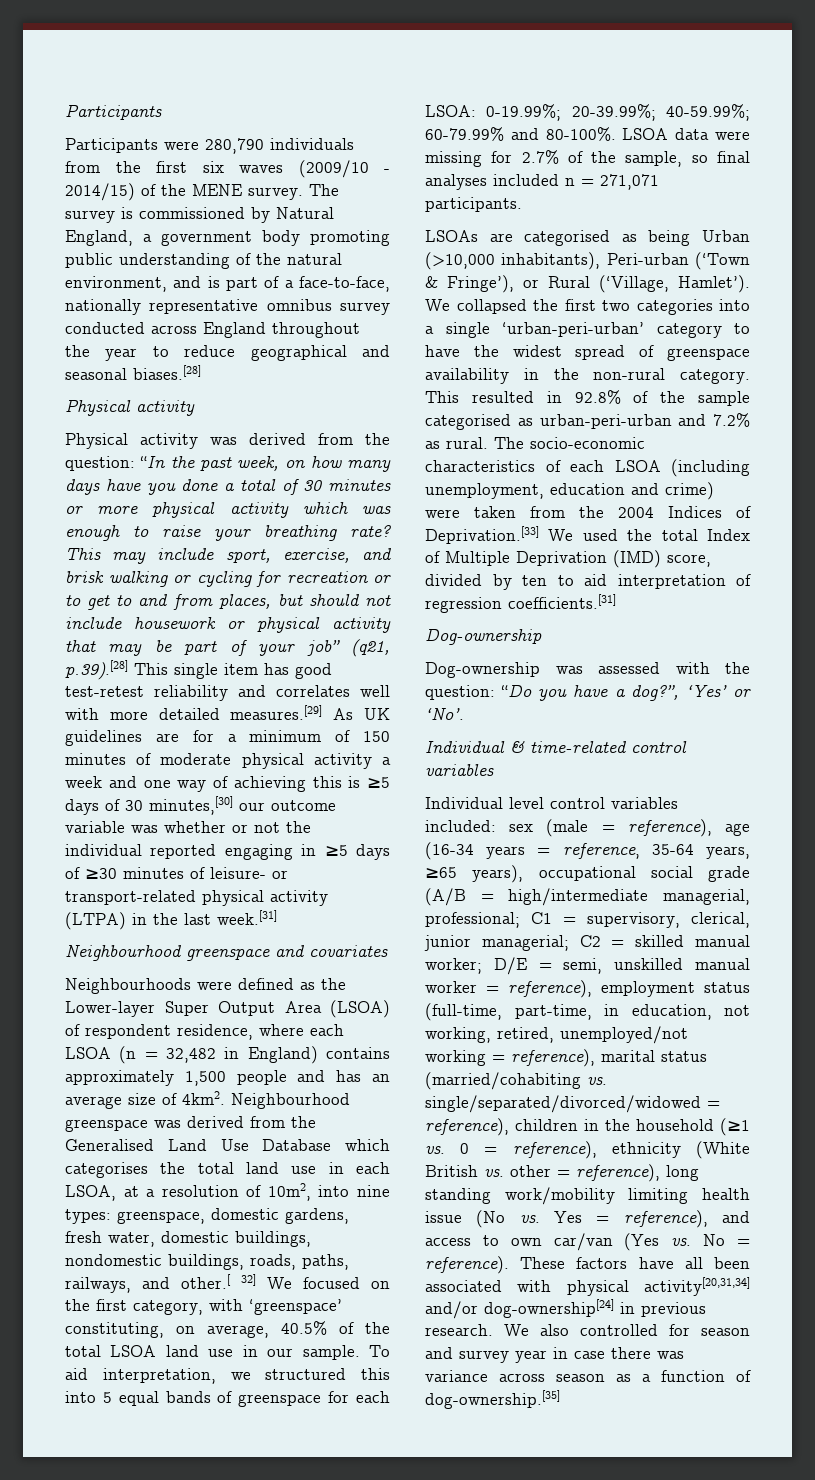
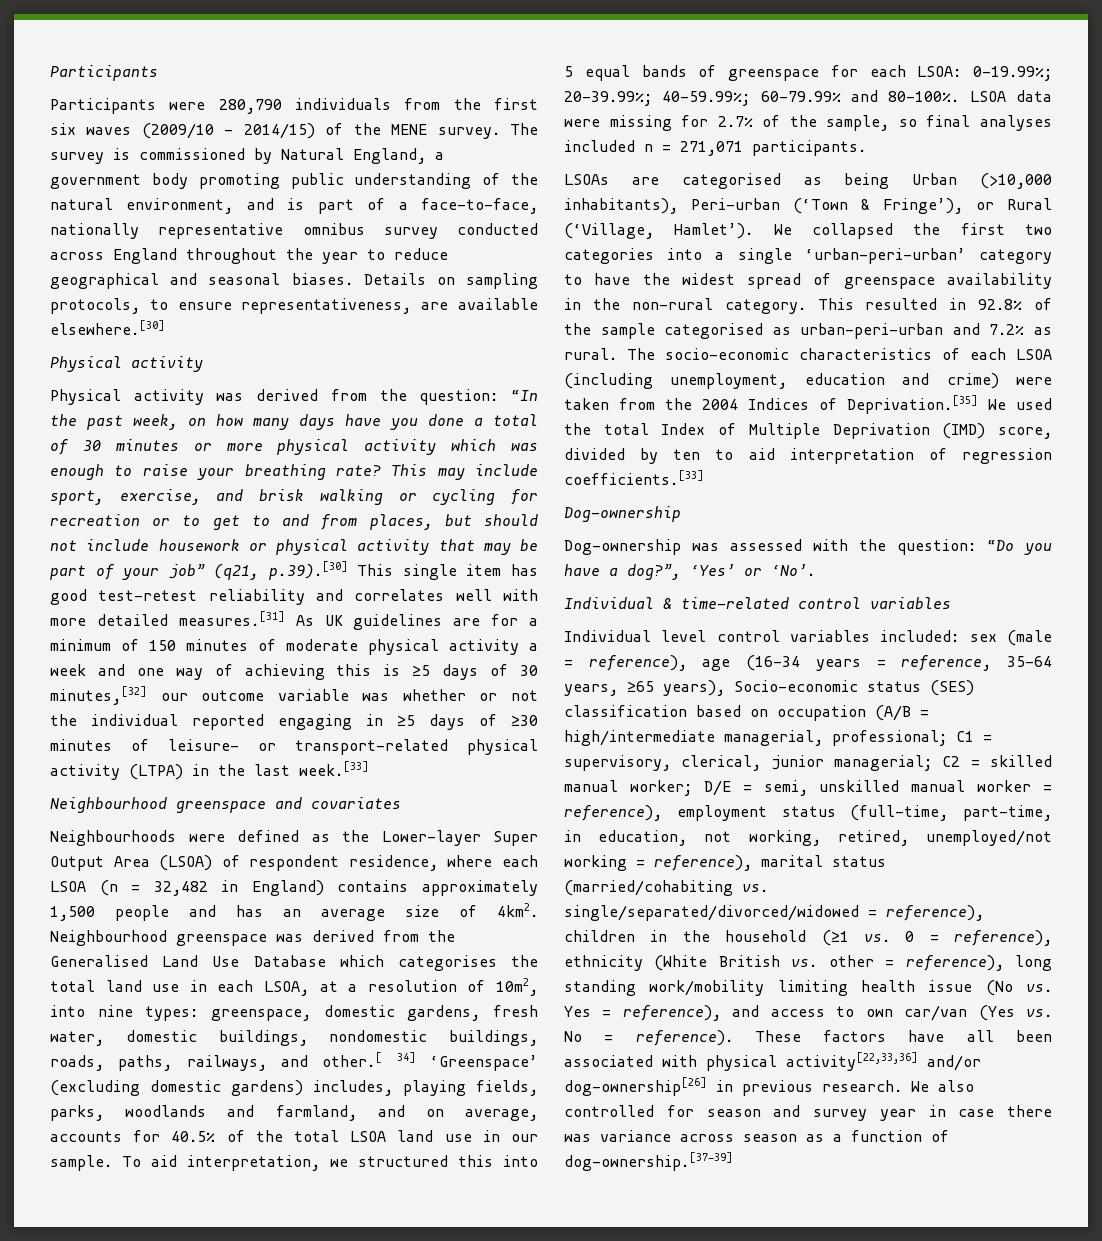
- The survey is commissioned by Natural England, a government body promoting public understanding of the natural environment, and is part of a face-to-face, nationally representative omnibus survey conducted across England throughout the year to reduce geographical and seasonal biases.[28]
+ The survey is commissioned by Natural England, a government body promoting public understanding of the natural environment, and is part of a face-to-face, nationally representative omnibus survey conducted across England throughout the year to reduce geographical and seasonal biases. Details on sampling protocols, to ensure representativeness, are available elsewhere.[30]
- This may include sport, exercise, and brisk walking or cycling for recreation or to get to and from places, but should not include housework or physical activity that may be part of your job” (q21, p.39).[28] This single item has good test-retest reliability and correlates well with more detailed measures.[29] As UK guidelines are for a minimum of 150 minutes of moderate physical activity a week and one way of achieving this is ≥5 days of 30 minutes,[30] our outcome variable was whether or not the individual reported engaging in ≥5 days of ≥30 minutes of leisure- or transport-related physical activity (LTPA) in the last week.[31]
+ This may include sport, exercise, and brisk walking or cycling for recreation or to get to and from places, but should not include housework or physical activity that may be part of your job” (q21, p.39).[30] This single item has good test-retest reliability and correlates well with more detailed measures.[31] As UK guidelines are for a minimum of 150 minutes of moderate physical activity a week and one way of achieving this is ≥5 days of 30 minutes,[32] our outcome variable was whether or not the individual reported engaging in ≥5 days of ≥30 minutes of leisure- or transport-related physical activity (LTPA) in the last week.[33]
- Neighbourhood greenspace was derived from the Generalised Land Use Database which categorises the total land use in each LSOA, at a resolution of 10m2, into nine types: greenspace, domestic gardens, fresh water, domestic buildings, nondomestic buildings, roads, paths, railways, and other.[ 32] We focused on the first category, with ‘greenspace’ constituting, on average, 40.5% of the total LSOA land use in our sample.
+ Neighbourhood greenspace was derived from the Generalised Land Use Database which categorises the total land use in each LSOA, at a resolution of 10m2, into nine types: greenspace, domestic gardens, fresh water, domestic buildings, nondomestic buildings, roads, paths, railways, and other.[ 34] ‘Greenspace’ (excluding domestic gardens) includes, playing fields, parks, woodlands and farmland, and on average, accounts for 40.5% of the total LSOA land use in our sample.
- The socio-economic characteristics of each LSOA (including unemployment, education and crime) were taken from the 2004 Indices of Deprivation.[33] We used the total Index of Multiple Deprivation (IMD) score, divided by ten to aid interpretation of regression coefficients.[31]
+ The socio-economic characteristics of each LSOA (including unemployment, education and crime) were taken from the 2004 Indices of Deprivation.[35] We used the total Index of Multiple Deprivation (IMD) score, divided by ten to aid interpretation of regression coefficients.[33]
- sex (male = reference), age (16-34 years = reference, 35-64 years, ≥65 years), occupational social grade (A/B = high/intermediate managerial, professional;
+ sex (male = reference), age (16-34 years = reference, 35-64 years, ≥65 years), Socio-economic status (SES) classification based on occupation (A/B = high/intermediate managerial, professional;
- These factors have all been associated with physical activity[20,31,34] and/or dog-ownership[24] in previous research.
+ These factors have all been associated with physical activity[22,33,36] and/or dog-ownership[26] in previous research.
- We also controlled for season and survey year in case there was variance across season as a function of dog-ownership.[35]
+ We also controlled for season and survey year in case there was variance across season as a function of dog-ownership.[37-39]

